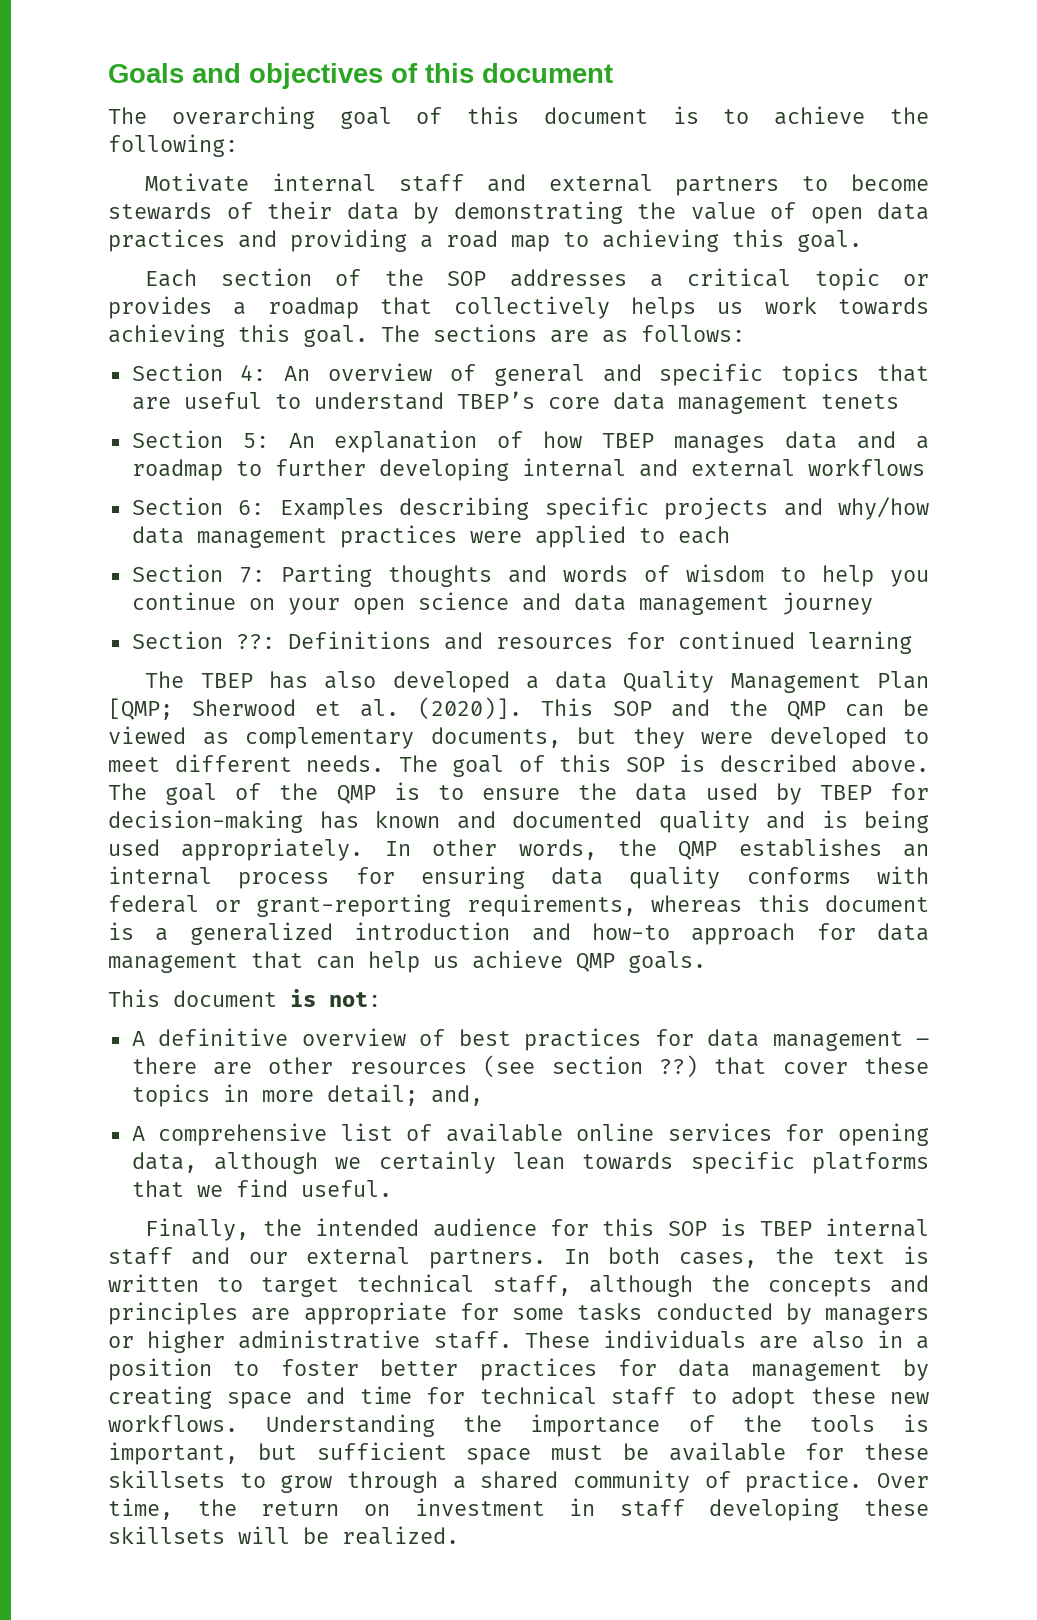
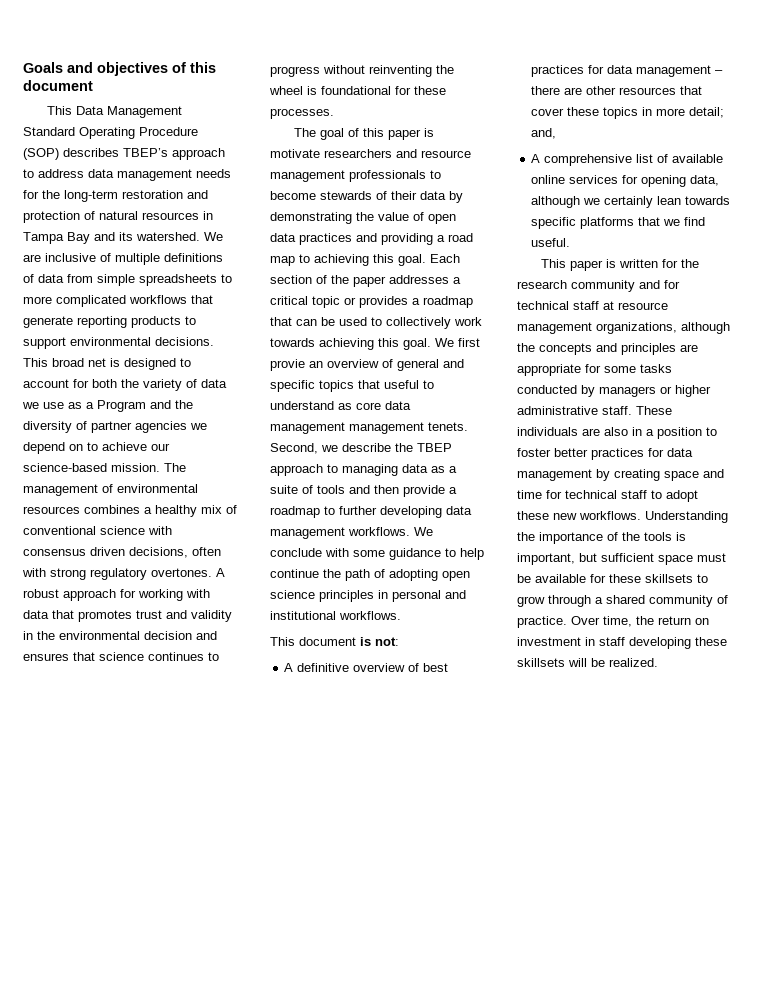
- The overarching goal of this document is to achieve the following:
- Motivate internal staff and external partners to become stewards of their data by demonstrating the value of open data practices and providing a road map to achieving this goal.
- Each section of the SOP addresses a critical topic or provides a roadmap that collectively helps us work towards achieving this goal.
+ This Data Management Standard Operating Procedure (SOP) describes TBEP’s approach to address data management needs for the long-term restoration and protection of natural resources in Tampa Bay and its watershed. We are inclusive of multiple definitions of data from simple spreadsheets to more complicated workflows that generate reporting products to support environmental decisions. This broad net is designed to account for both the variety of data we use as a Program and the diversity of partner agencies we depend on to achieve our science-based mission. The management of environmental resources combines a healthy mix of conventional science with consensus driven decisions, often with strong regulatory overtones. A robust approach for working with data that promotes trust and validity in the environmental decision and ensures that science continues to progress without reinventing the wheel is foundational for these processes.
+ The goal of this paper is motivate researchers and resource management professionals to become stewards of their data by demonstrating the value of open data practices and providing a road map to achieving this goal. Each section of the paper addresses a critical topic or provides a roadmap that can be used to collectively work towards achieving this goal.
- The sections are as follows:
- Section 4: An overview of general and specific topics that are useful to understand TBEP’s core data management tenets
- Section 5: An explanation of how TBEP manages data and a roadmap to further developing internal and external workflows
- Section 6: Examples describing specific projects and why/how data management practices were applied to each
- Section 7: Parting thoughts and words of wisdom to help you continue on your open science and data management journey
- Section ??: Definitions and resources for continued learning
- The TBEP has also developed a data Quality Management Plan [QMP; Sherwood et al. (2020)]. This SOP and the QMP can be viewed as complementary documents, but they were developed to meet different needs. The goal of this SOP is described above. The goal of the QMP is to ensure the data used by TBEP for decision-making has known and documented quality and is being used appropriately. In other words, the QMP establishes an internal process for ensuring data quality conforms with federal or grant-reporting requirements, whereas this document is a generalized introduction and how-to approach for data management that can help us achieve QMP goals.
+ We first provie an overview of general and specific topics that useful to understand as core data management management tenets. Second, we describe the TBEP approach to managing data as a suite of tools and then provide a roadmap to further developing data management workflows. We conclude with some guidance to help continue the path of adopting open science principles in personal and institutional workflows.
- A definitive overview of best practices for data management – there are other resources (see section ??) that cover these topics in more detail; and,
+ A definitive overview of best practices for data management – there are other resources that cover these topics in more detail; and,
- Finally, the intended audience for this SOP is TBEP internal staff and our external partners. In both cases, the text is written to target technical staff, although the concepts and principles are appropriate for some tasks conducted by managers or higher administrative staff.
+ This paper is written for the research community and for technical staff at resource management organizations, although the concepts and principles are appropriate for some tasks conducted by managers or higher administrative staff.

